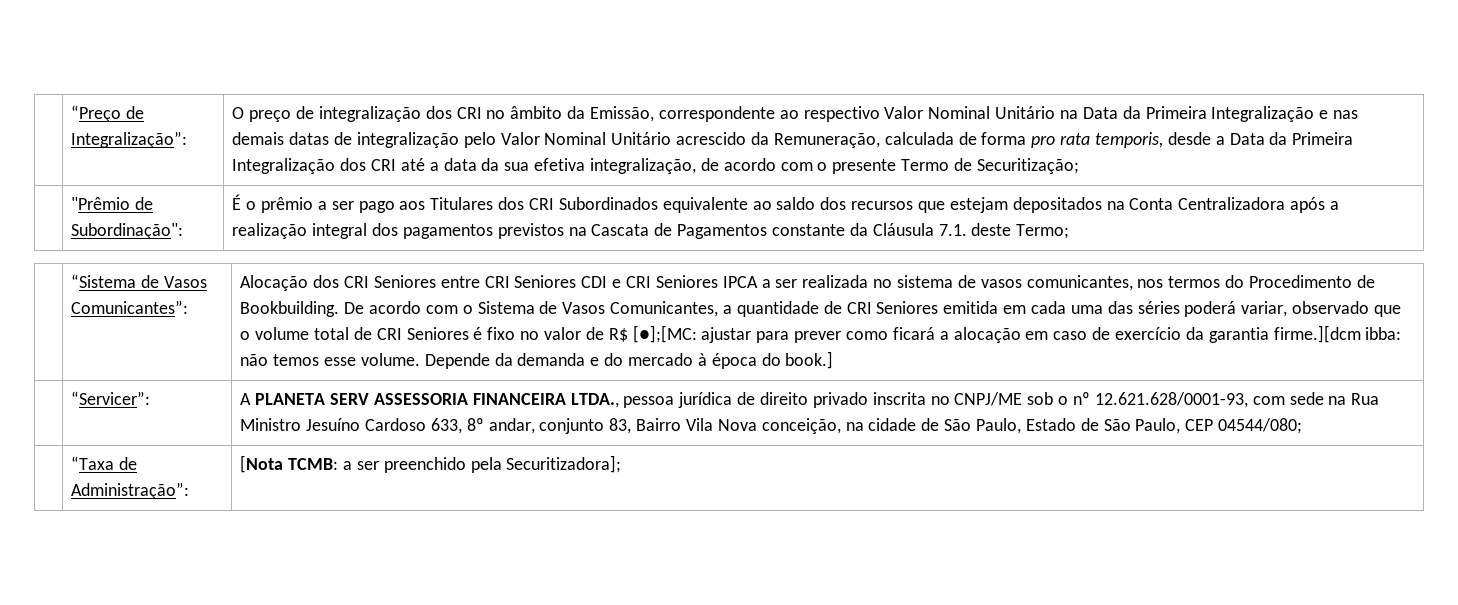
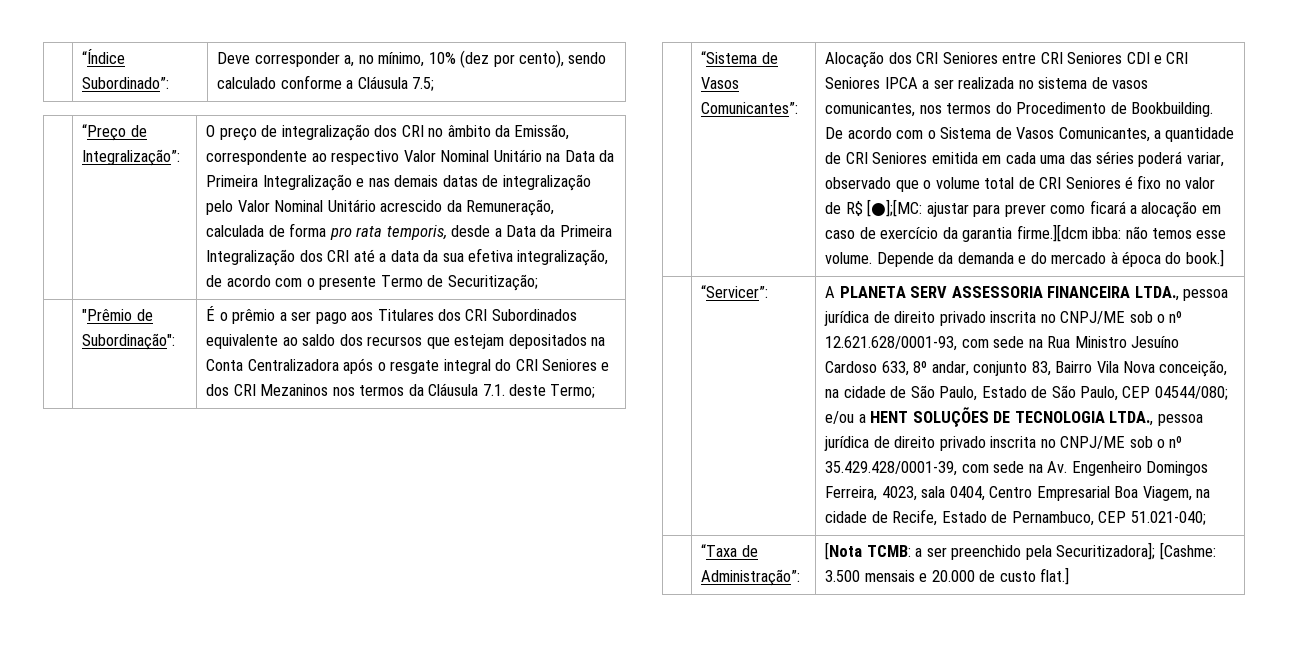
+ “Índice Subordinado”: | Deve corresponder a, no mínimo, 10% (dez por cento), sendo calculado conforme a Cláusula 7.5;
- É o prêmio a ser pago aos Titulares dos CRI Subordinados equivalente ao saldo dos recursos que estejam depositados na Conta Centralizadora após a realização integral dos pagamentos previstos na Cascata de Pagamentos constante da Cláusula 7.1. deste Termo;
+ É o prêmio a ser pago aos Titulares dos CRI Subordinados equivalente ao saldo dos recursos que estejam depositados na Conta Centralizadora após o resgate integral do CRI Seniores e dos CRI Mezaninos nos termos da Cláusula 7.1. deste Termo;
- A PLANETA SERV ASSESSORIA FINANCEIRA LTDA., pessoa jurídica de direito privado inscrita no CNPJ/ME sob o nº 12.621.628/0001-93, com sede na Rua Ministro Jesuíno Cardoso 633, 8º andar, conjunto 83, Bairro Vila Nova conceição, na cidade de São Paulo, Estado de São Paulo, CEP 04544/080;
+ A PLANETA SERV ASSESSORIA FINANCEIRA LTDA., pessoa jurídica de direito privado inscrita no CNPJ/ME sob o nº 12.621.628/0001-93, com sede na Rua Ministro Jesuíno Cardoso 633, 8º andar, conjunto 83, Bairro Vila Nova conceição, na cidade de São Paulo, Estado de São Paulo, CEP 04544/080; e/ou a HENT SOLUÇÕES DE TECNOLOGIA LTDA., pessoa jurídica de direito privado inscrita no CNPJ/ME sob o nº 35.429.428/0001-39, com sede na Av. Engenheiro Domingos Ferreira, 4023, sala 0404, Centro Empresarial Boa Viagem, na cidade de Recife, Estado de Pernambuco, CEP 51.021-040;
- | “Taxa de Administração”: | [Nota TCMB: a ser preenchido pela Securitizadora];
+ | “Taxa de Administração”: | [Nota TCMB: a ser preenchido pela Securitizadora]; [Cashme: 3.500 mensais e 20.000 de custo flat.]

